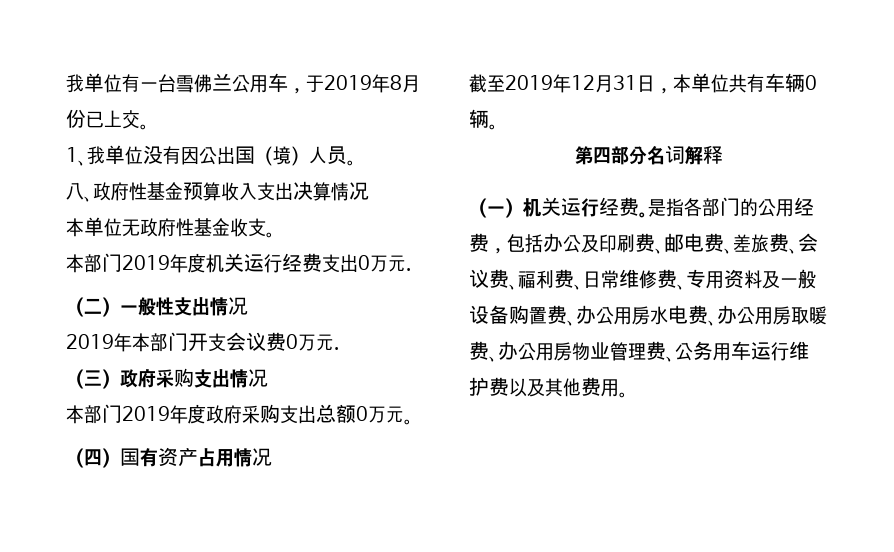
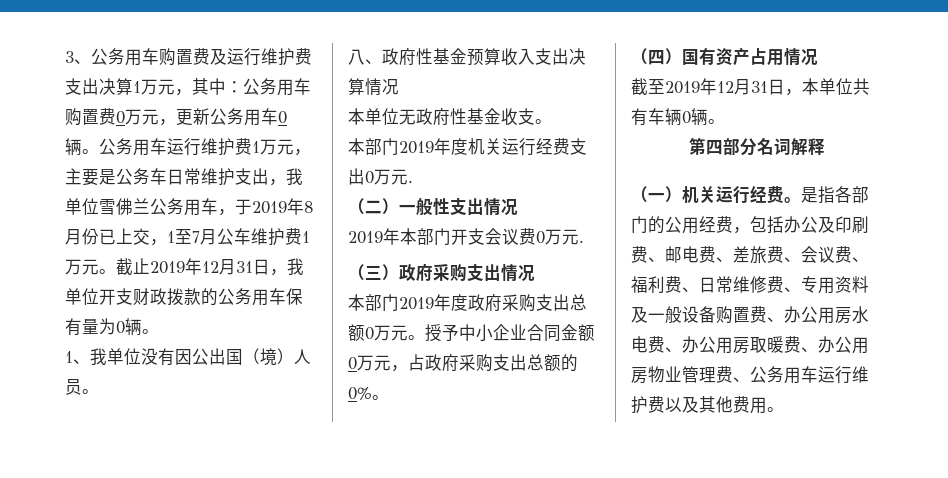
- 我单位有一台雪佛兰公用车，于2019年8月份已上交。
+ 3、公务用车购置费及运行维护费支出决算1万元，其中：公务用车购置费0万元，更新公务用车0辆。公务用车运行维护费1万元，主要是公务车日常维护支出，我单位雪佛兰公务用车，于2019年8月份已上交，1至7月公车维护费1万元。截止2019年12月31日，我单位开支财政拨款的公务用车保有量为0辆。
+ 授予中小企业合同金额0万元，占政府采购支出总额的0%。

